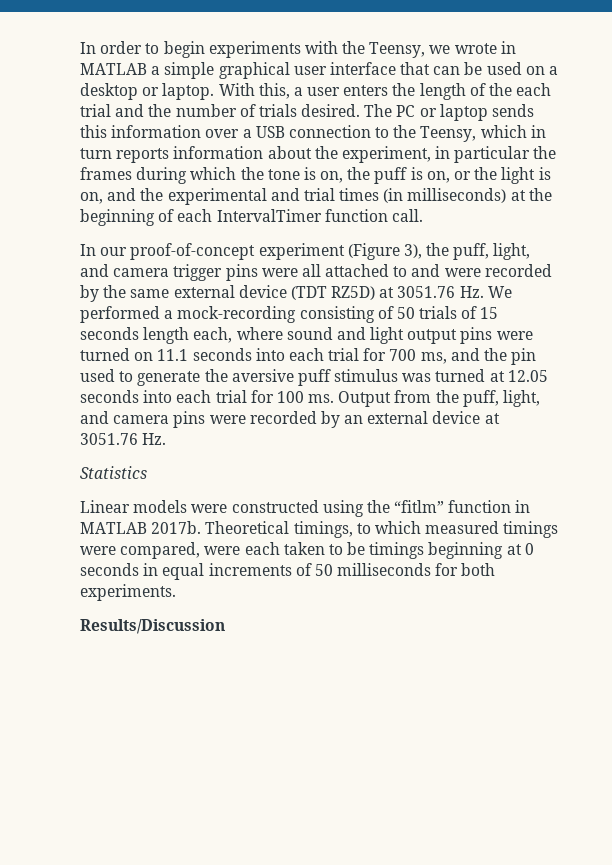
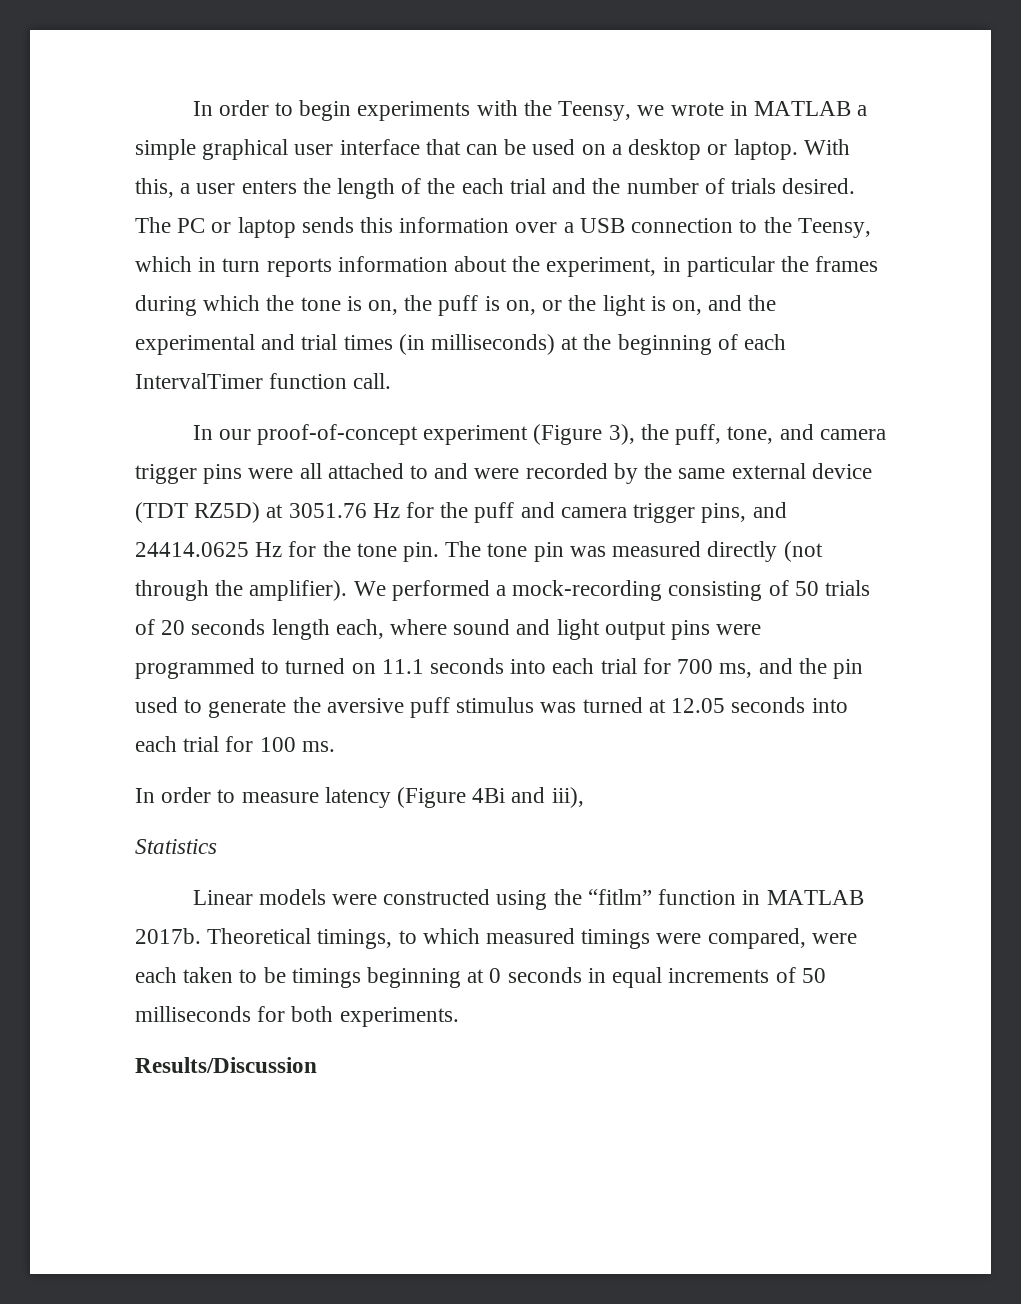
- In our proof-of-concept experiment (Figure 3), the puff, light, and camera trigger pins were all attached to and were recorded by the same external device (TDT RZ5D) at 3051.76 Hz. We performed a mock-recording consisting of 50 trials of 15 seconds length each, where sound and light output pins were turned on 11.1 seconds into each trial for 700 ms, and the pin used to generate the aversive puff stimulus was turned at 12.05 seconds into each trial for 100 ms. Output from the puff, light, and camera pins were recorded by an external device at 3051.76 Hz.
+ In our proof-of-concept experiment (Figure 3), the puff, tone, and camera trigger pins were all attached to and were recorded by the same external device (TDT RZ5D) at 3051.76 Hz for the puff and camera trigger pins, and 24414.0625 Hz for the tone pin. The tone pin was measured directly (not through the amplifier). We performed a mock-recording consisting of 50 trials of 20 seconds length each, where sound and light output pins were programmed to turned on 11.1 seconds into each trial for 700 ms, and the pin used to generate the aversive puff stimulus was turned at 12.05 seconds into each trial for 100 ms.
+ In order to measure latency (Figure 4Bi and iii),

